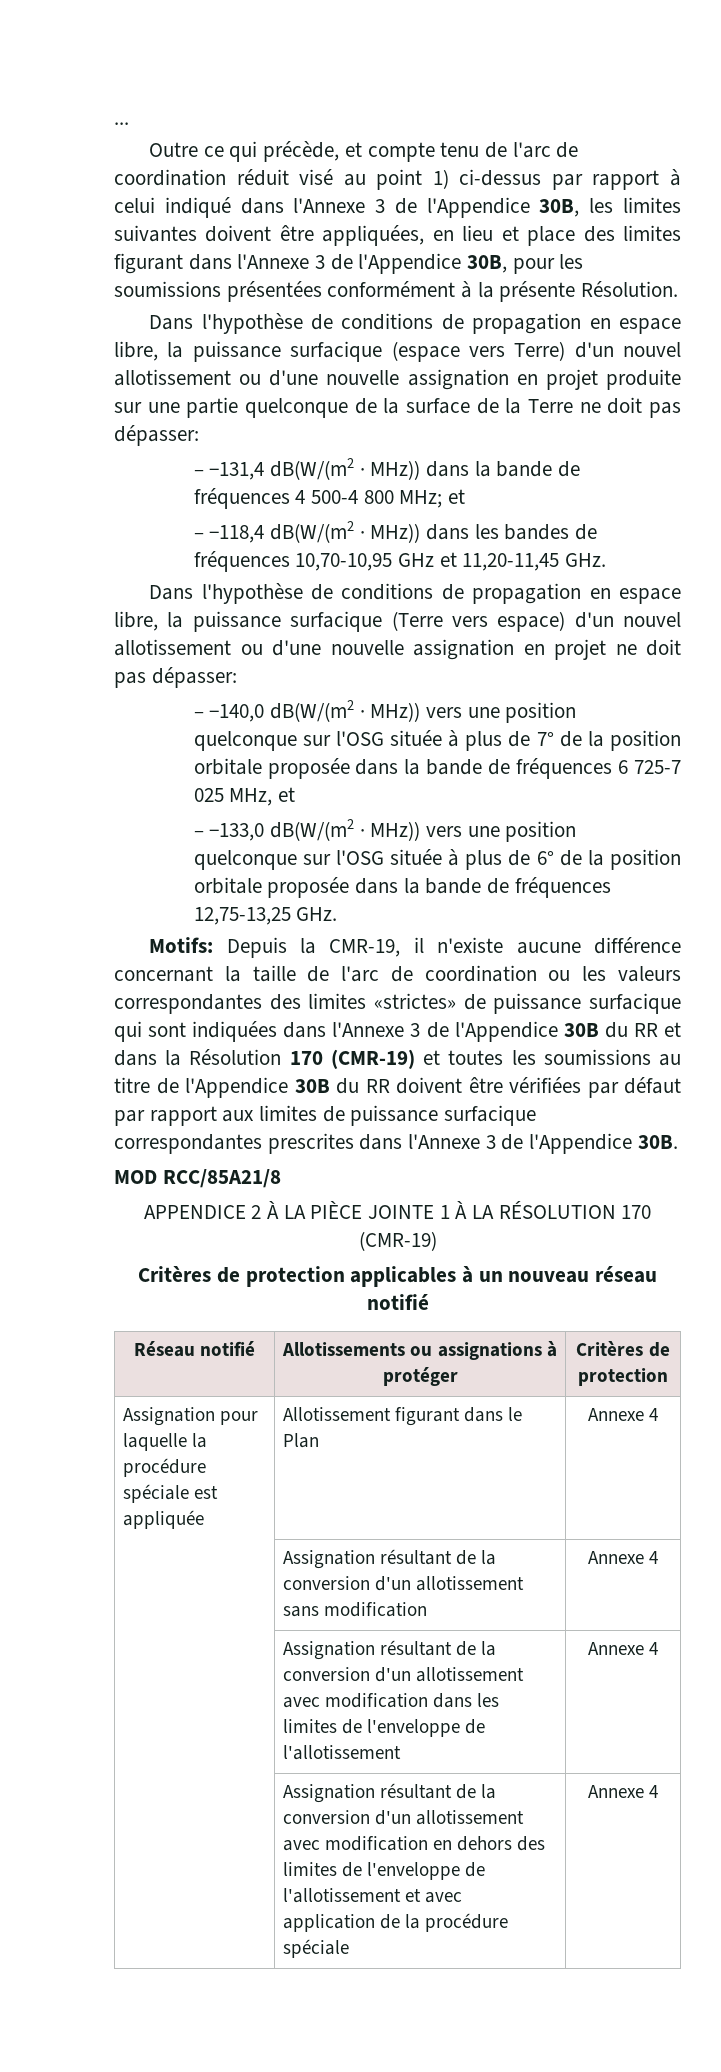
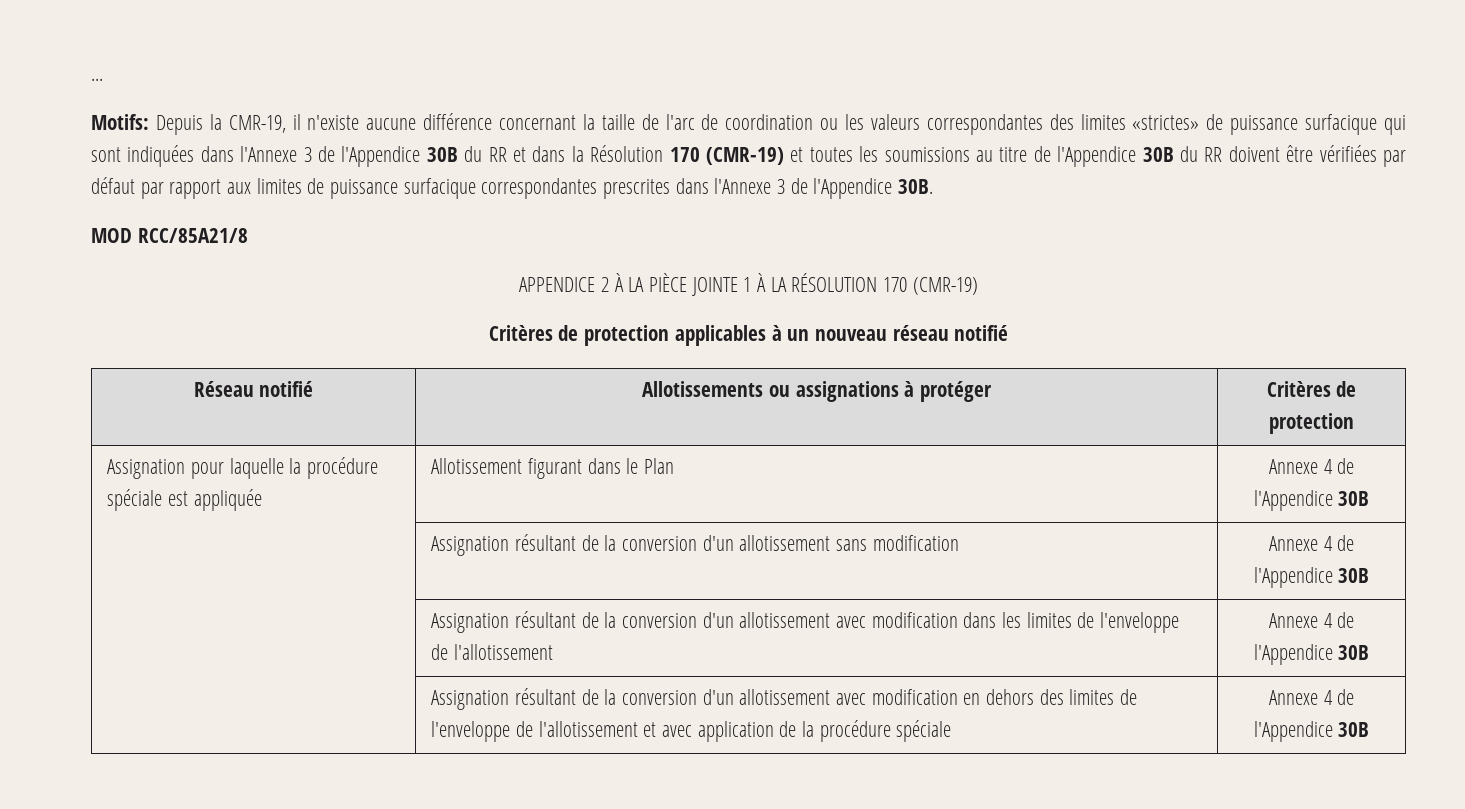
- Outre ce qui précède, et compte tenu de l'arc de coordination réduit visé au point 1) ci-dessus par rapport à celui indiqué dans l'Annexe 3 de l'Appendice 30B, les limites suivantes doivent être appliquées, en lieu et place des limites figurant dans l'Annexe 3 de l'Appendice 30B, pour les soumissions présentées conformément à la présente Résolution.
- Dans l'hypothèse de conditions de propagation en espace libre, la puissance surfacique (espace vers Terre) d'un nouvel allotissement ou d'une nouvelle assignation en projet produite sur une partie quelconque de la surface de la Terre ne doit pas dépasser:
- – −131,4 dB(W/(m2 · MHz)) dans la bande de fréquences 4 500-4 800 MHz; et
- – −118,4 dB(W/(m2 · MHz)) dans les bandes de fréquences 10,70-10,95 GHz et 11,20-11,45 GHz.
- Dans l'hypothèse de conditions de propagation en espace libre, la puissance surfacique (Terre vers espace) d'un nouvel allotissement ou d'une nouvelle assignation en projet ne doit pas dépasser:
- – −140,0 dB(W/(m2 · MHz)) vers une position quelconque sur l'OSG située à plus de 7° de la position orbitale proposée dans la bande de fréquences 6 725-7 025 MHz, et
- – −133,0 dB(W/(m2 · MHz)) vers une position quelconque sur l'OSG située à plus de 6° de la position orbitale proposée dans la bande de fréquences 12,75-13,25 GHz.
- Assignation pour laquelle la procédure spéciale est appliquée | Allotissement figurant dans le Plan | Annexe 4
+ Assignation pour laquelle la procédure spéciale est appliquée | Allotissement figurant dans le Plan | Annexe 4 de l'Appendice 30B
- | Assignation résultant de la conversion d'un allotissement sans modification | Annexe 4
+ | Assignation résultant de la conversion d'un allotissement sans modification | Annexe 4 de l'Appendice 30B
- | Assignation résultant de la conversion d'un allotissement avec modification dans les limites de l'enveloppe de l'allotissement | Annexe 4
+ | Assignation résultant de la conversion d'un allotissement avec modification dans les limites de l'enveloppe de l'allotissement | Annexe 4 de l'Appendice 30B
- | Assignation résultant de la conversion d'un allotissement avec modification en dehors des limites de l'enveloppe de l'allotissement et avec application de la procédure spéciale | Annexe 4
+ | Assignation résultant de la conversion d'un allotissement avec modification en dehors des limites de l'enveloppe de l'allotissement et avec application de la procédure spéciale | Annexe 4 de l'Appendice 30B

